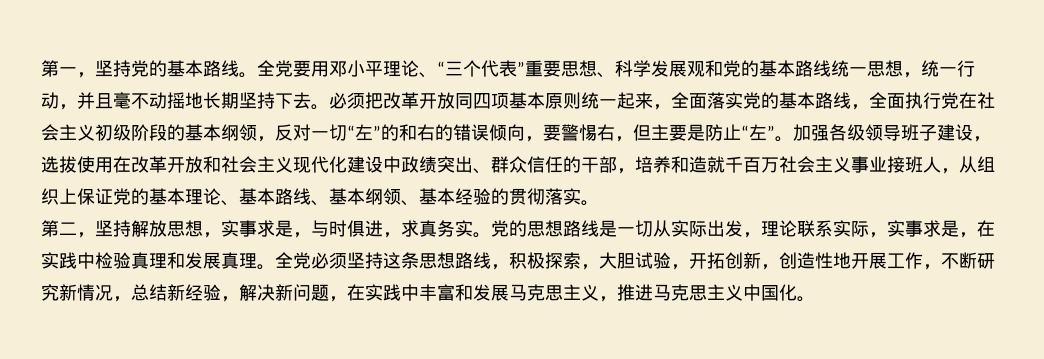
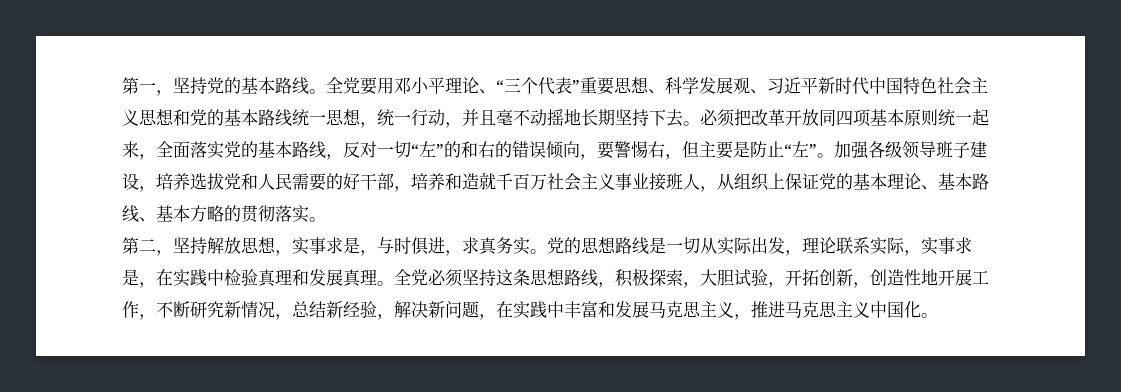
- 全党要用邓小平理论、“三个代表”重要思想、科学发展观和党的基本路线统一思想，统一行动，并且毫不动摇地长期坚持下去。
+ 全党要用邓小平理论、“三个代表”重要思想、科学发展观、习近平新时代中国特色社会主义思想和党的基本路线统一思想，统一行动，并且毫不动摇地长期坚持下去。
- 必须把改革开放同四项基本原则统一起来，全面落实党的基本路线，全面执行党在社会主义初级阶段的基本纲领，反对一切“左”的和右的错误倾向，要警惕右，但主要是防止“左”。
+ 必须把改革开放同四项基本原则统一起来，全面落实党的基本路线，反对一切“左”的和右的错误倾向，要警惕右，但主要是防止“左”。
- 加强各级领导班子建设，选拔使用在改革开放和社会主义现代化建设中政绩突出、群众信任的干部，培养和造就千百万社会主义事业接班人，从组织上保证党的基本理论、基本路线、基本纲领、基本经验的贯彻落实。
+ 加强各级领导班子建设，培养选拔党和人民需要的好干部，培养和造就千百万社会主义事业接班人，从组织上保证党的基本理论、基本路线、基本方略的贯彻落实。

